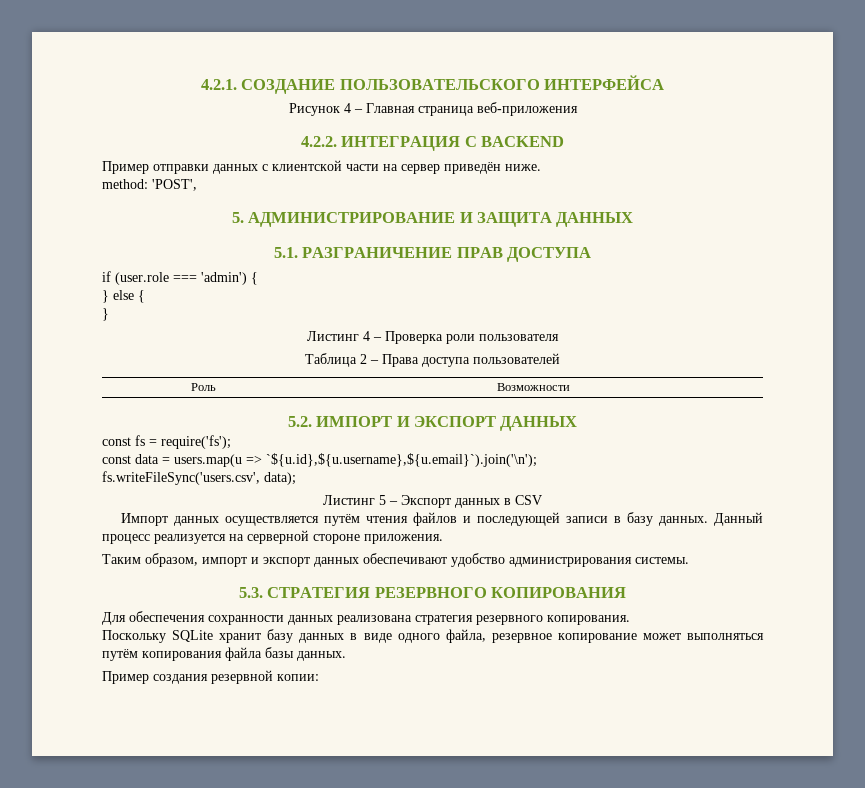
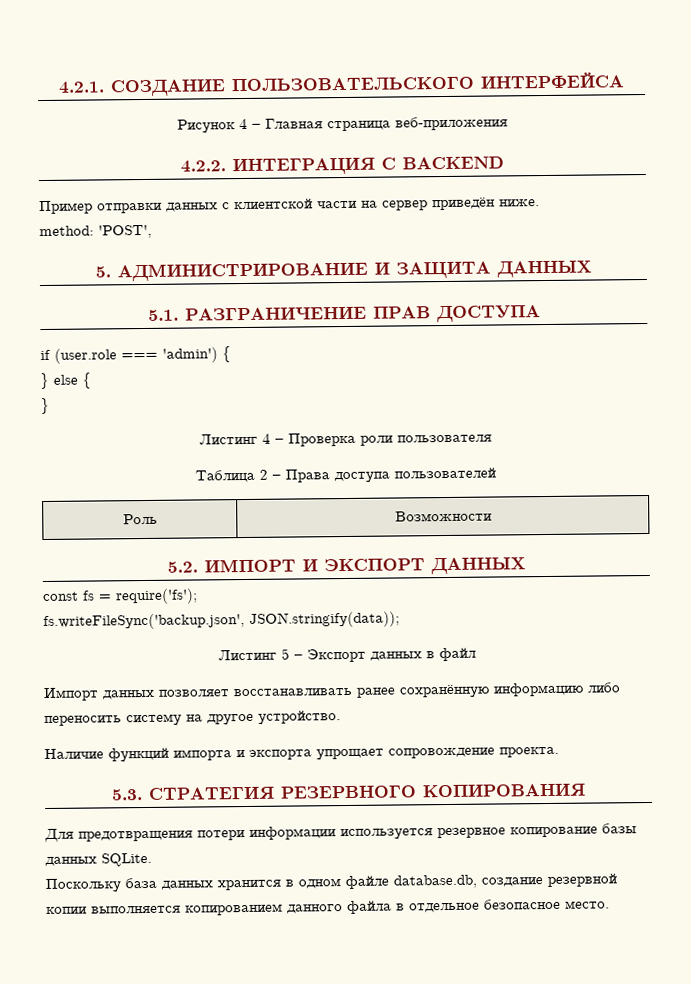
- const data = users.map(u => `${u.id},${u.username},${u.email}`).join('\n');
- fs.writeFileSync('users.csv', data);
+ fs.writeFileSync('backup.json', JSON.stringify(data));
- Листинг 5 – Экспорт данных в CSV
+ Листинг 5 – Экспорт данных в файл
- Импорт данных осуществляется путём чтения файлов и последующей записи в базу данных. Данный процесс реализуется на серверной стороне приложения.
- Таким образом, импорт и экспорт данных обеспечивают удобство администрирования системы.
+ Импорт данных позволяет восстанавливать ранее сохранённую информацию либо переносить систему на другое устройство.
+ Наличие функций импорта и экспорта упрощает сопровождение проекта.
- Для обеспечения сохранности данных реализована стратегия резервного копирования.
- Поскольку SQLite хранит базу данных в виде одного файла, резервное копирование может выполняться путём копирования файла базы данных.
- Пример создания резервной копии:
+ Для предотвращения потери информации используется резервное копирование базы данных SQLite.
+ Поскольку база данных хранится в одном файле database.db, создание резервной копии выполняется копированием данного файла в отдельное безопасное место.

